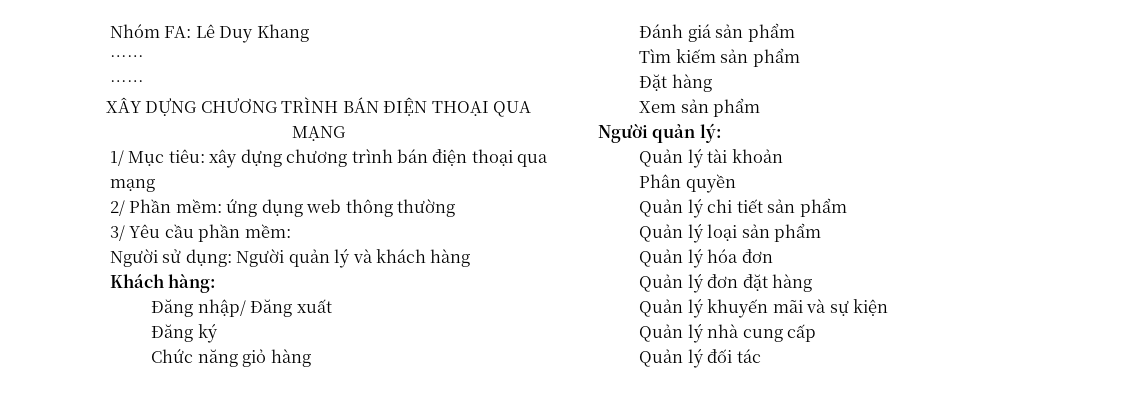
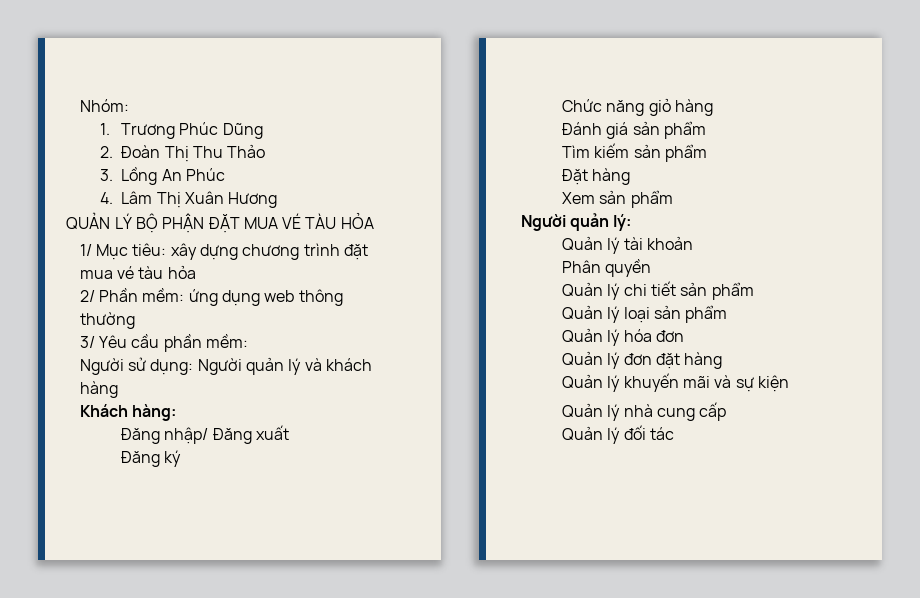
- Nhóm FA: Lê Duy Khang
- ……
- ……
- XÂY DỰNG CHƯƠNG TRÌNH BÁN ĐIỆN THOẠI QUA MẠNG
+ Nhóm:
+ 1. Trương Phúc Dũng
+ 2. Đoàn Thị Thu Thảo
+ 3. Lồng An Phúc
+ 4. Lâm Thị Xuân Hương
+ QUẢN LÝ BỘ PHẬN ĐẶT MUA VÉ TÀU HỎA
- 1/ Mục tiêu: xây dựng chương trình bán điện thoại qua mạng
+ 1/ Mục tiêu: xây dựng chương trình đặt mua vé tàu hỏa

